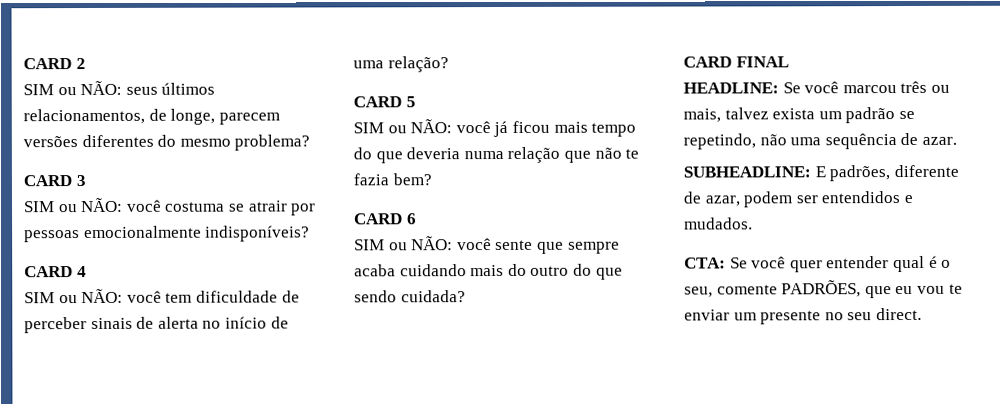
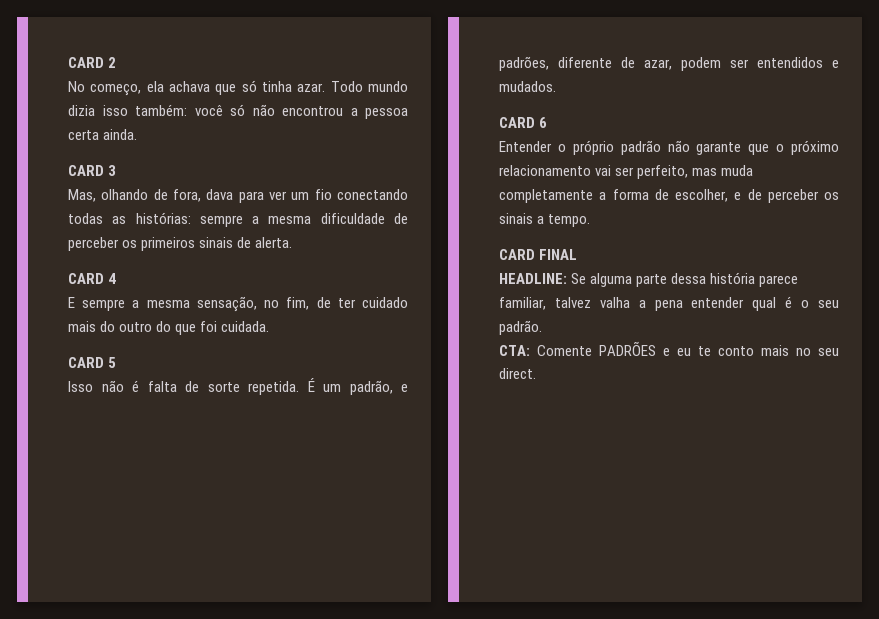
- SIM ou NÃO: seus últimos relacionamentos, de longe, parecem versões diferentes do mesmo problema?
+ No começo, ela achava que só tinha azar. Todo mundo dizia isso também: você só não encontrou a pessoa certa ainda.
  CARD 3
- SIM ou NÃO: você costuma se atrair por pessoas emocionalmente indisponíveis?
+ Mas, olhando de fora, dava para ver um fio conectando todas as histórias: sempre a mesma dificuldade de perceber os primeiros sinais de alerta.
  CARD 4
- SIM ou NÃO: você tem dificuldade de perceber sinais de alerta no início de uma relação?
+ E sempre a mesma sensação, no fim, de ter cuidado mais do outro do que foi cuidada.
  CARD 5
- SIM ou NÃO: você já ficou mais tempo do que deveria numa relação que não te fazia bem?
- CARD 6
- SIM ou NÃO: você sente que sempre acaba cuidando mais do outro do que sendo cuidada?
- CARD FINAL
- HEADLINE: Se você marcou três ou mais, talvez exista um padrão se repetindo, não uma sequência de azar.
- SUBHEADLINE: E padrões, diferente de azar, podem ser entendidos e mudados.
+ Isso não é falta de sorte repetida. É um padrão, e padrões, diferente de azar, podem ser entendidos e mudados.
- CTA: Se você quer entender qual é o seu, comente PADRÕES, que eu vou te enviar um presente no seu direct.
+ CARD 6
+ Entender o próprio padrão não garante que o próximo relacionamento vai ser perfeito, mas muda completamente a forma de escolher, e de perceber os sinais a tempo.
+ CARD FINAL
+ HEADLINE: Se alguma parte dessa história parece familiar, talvez valha a pena entender qual é o seu padrão.
+ CTA: Comente PADRÕES e eu te conto mais no seu direct.

